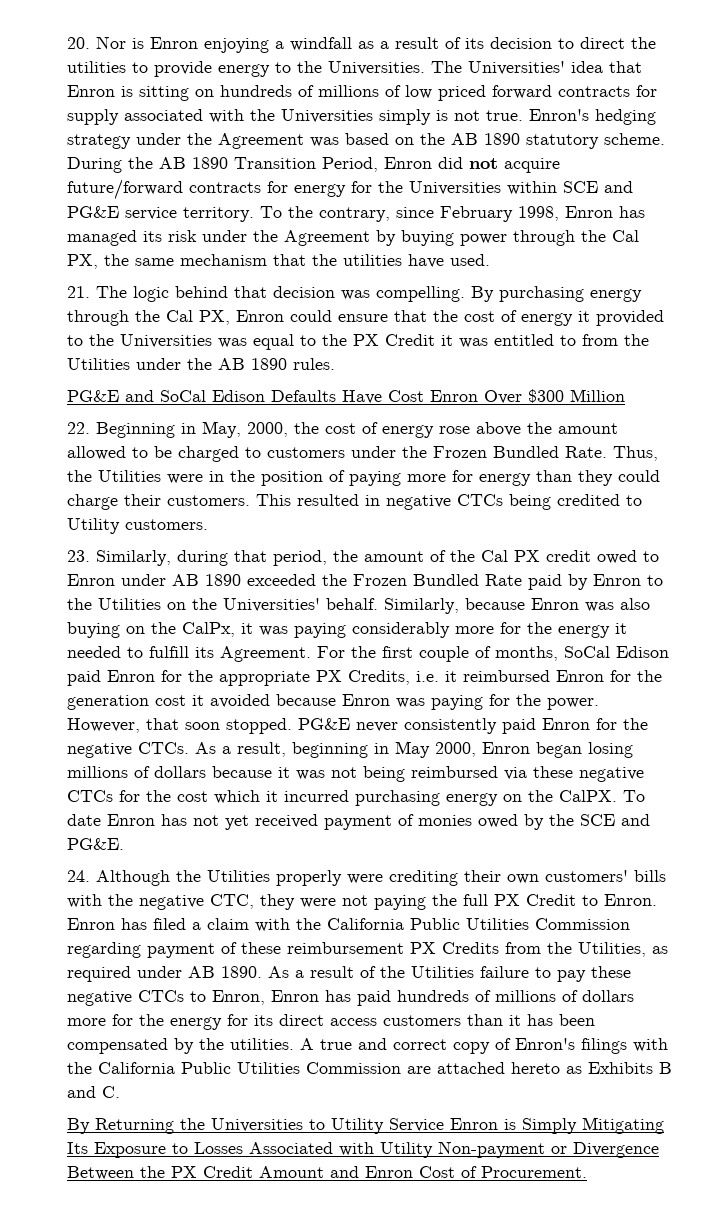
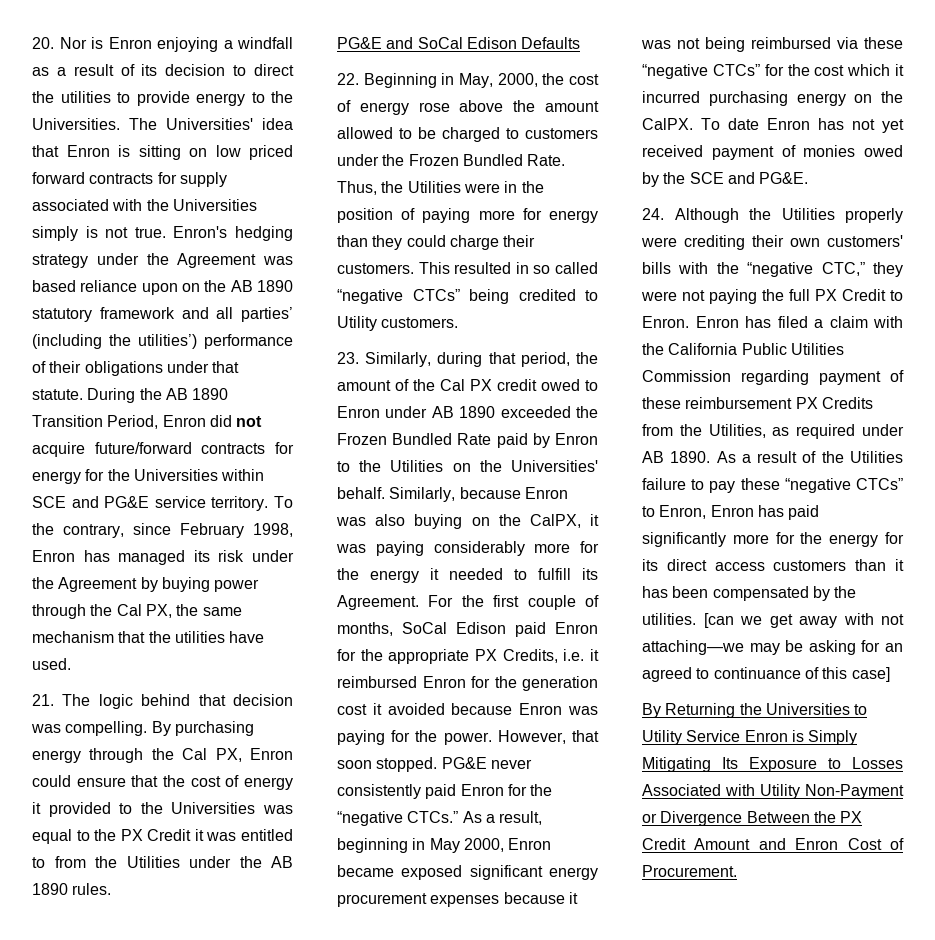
- The Universities' idea that Enron is sitting on hundreds of millions of low priced forward contracts for supply associated with the Universities simply is not true.
+ The Universities' idea that Enron is sitting on low priced forward contracts for supply associated with the Universities simply is not true.
- Enron's hedging strategy under the Agreement was based on the AB 1890 statutory scheme.
+ Enron's hedging strategy under the Agreement was based reliance upon on the AB 1890 statutory framework and all parties’ (including the utilities’) performance of their obligations under that statute.
- PG&E and SoCal Edison Defaults Have Cost Enron Over $300 Million
+ PG&E and SoCal Edison Defaults
- This resulted in negative CTCs being credited to Utility customers.
+ This resulted in so called “negative CTCs” being credited to Utility customers.
- Similarly, because Enron was also buying on the CalPx, it was paying considerably more for the energy it needed to fulfill its Agreement.
+ Similarly, because Enron was also buying on the CalPX, it was paying considerably more for the energy it needed to fulfill its Agreement.
- PG&E never consistently paid Enron for the negative CTCs.
+ PG&E never consistently paid Enron for the “negative CTCs.”
- As a result, beginning in May 2000, Enron began losing millions of dollars because it was not being reimbursed via these negative CTCs for the cost which it incurred purchasing energy on the CalPX.
+ As a result, beginning in May 2000, Enron became exposed significant energy procurement expenses because it was not being reimbursed via these “negative CTCs” for the cost which it incurred purchasing energy on the CalPX.
- 24. Although the Utilities properly were crediting their own customers' bills with the negative CTC, they were not paying the full PX Credit to Enron.
+ 24. Although the Utilities properly were crediting their own customers' bills with the “negative CTC,” they were not paying the full PX Credit to Enron.
- As a result of the Utilities failure to pay these negative CTCs to Enron, Enron has paid hundreds of millions of dollars more for the energy for its direct access customers than it has been compensated by the utilities.
+ As a result of the Utilities failure to pay these “negative CTCs” to Enron, Enron has paid significantly more for the energy for its direct access customers than it has been compensated by the utilities.
- A true and correct copy of Enron's filings with the California Public Utilities Commission are attached hereto as Exhibits B and C.
+ [can we get away with not attaching—we may be asking for an agreed to continuance of this case]
- By Returning the Universities to Utility Service Enron is Simply Mitigating Its Exposure to Losses Associated with Utility Non-payment or Divergence Between the PX Credit Amount and Enron Cost of Procurement.
+ By Returning the Universities to Utility Service Enron is Simply Mitigating Its Exposure to Losses Associated with Utility Non-Payment or Divergence Between the PX Credit Amount and Enron Cost of Procurement.

